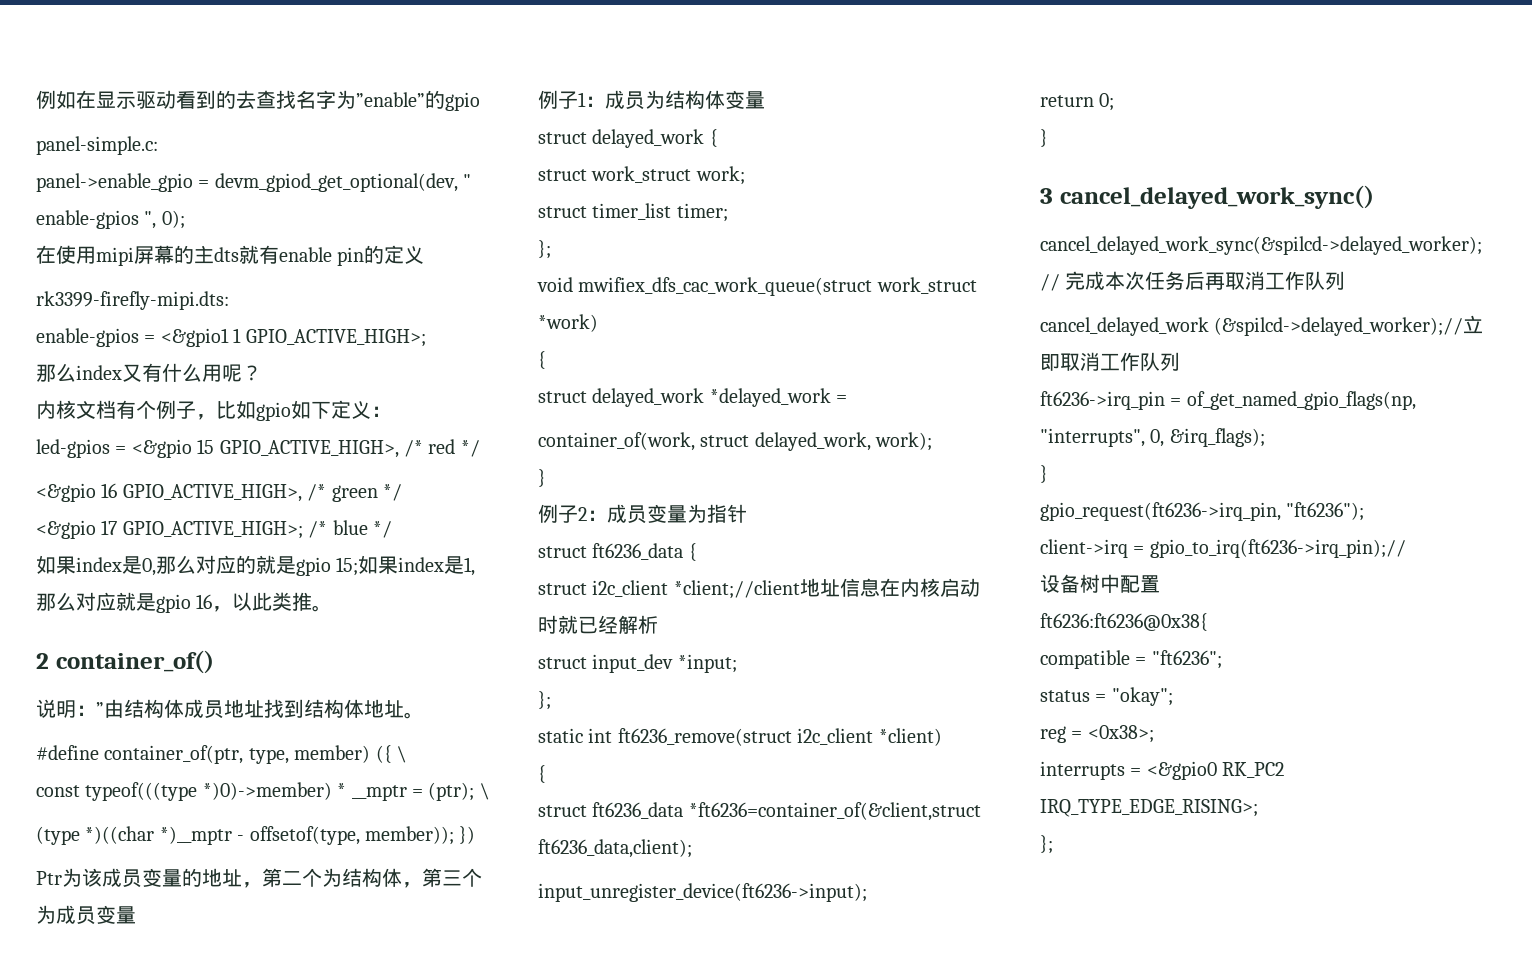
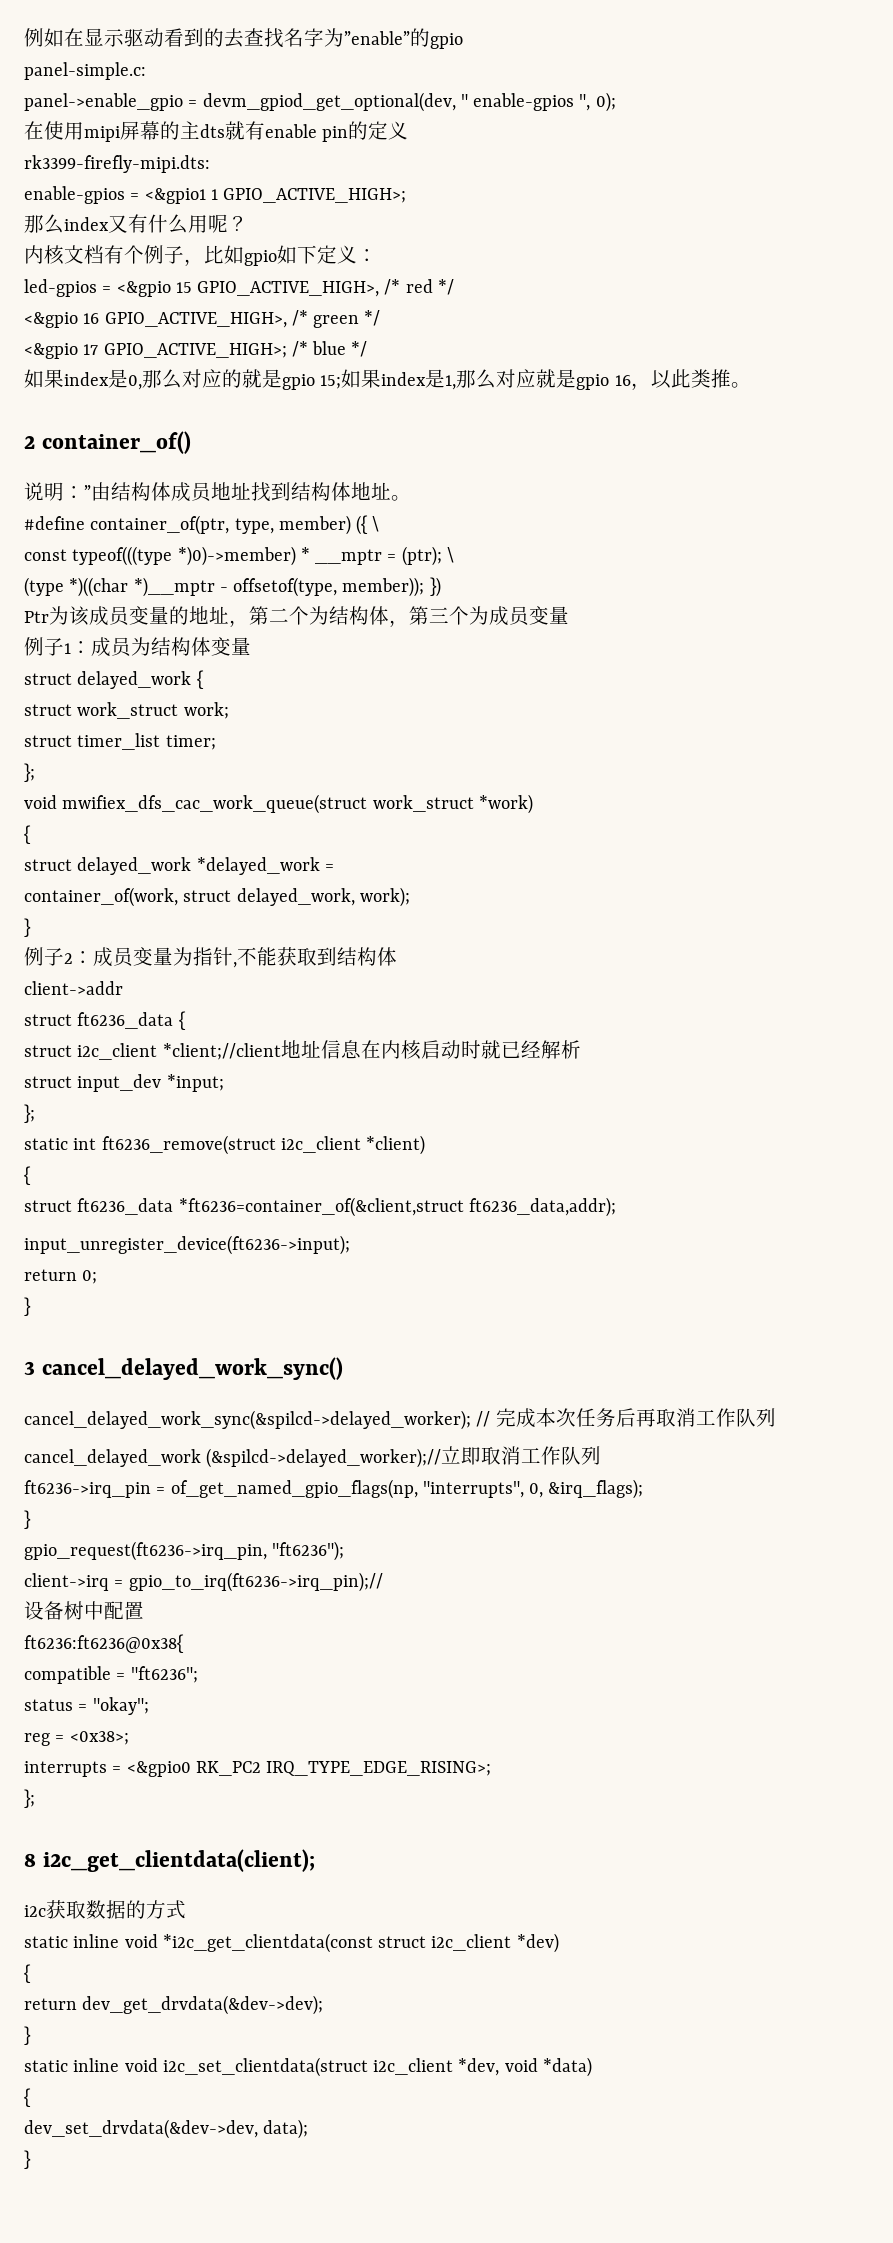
- 例子2：成员变量为指针
+ 例子2：成员变量为指针,不能获取到结构体
+ client->addr
- struct ft6236_data *ft6236=container_of(&client,struct ft6236_data,client);
+ struct ft6236_data *ft6236=container_of(&client,struct ft6236_data,addr);
+ 8 i2c_get_clientdata(client);
+ i2c获取数据的方式
+ static inline void *i2c_get_clientdata(const struct i2c_client *dev)
+ {
+ return dev_get_drvdata(&dev->dev);
+ }
+ static inline void i2c_set_clientdata(struct i2c_client *dev, void *data)
+ {
+ dev_set_drvdata(&dev->dev, data);
+ }

